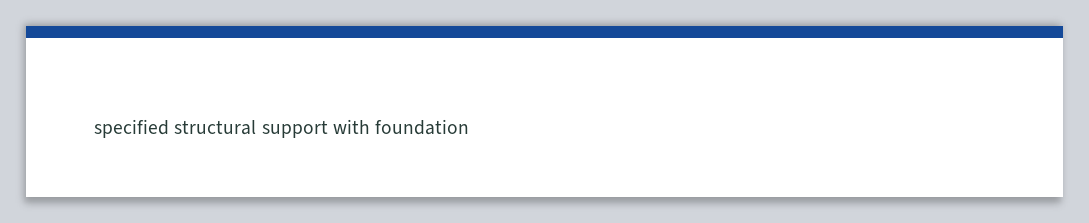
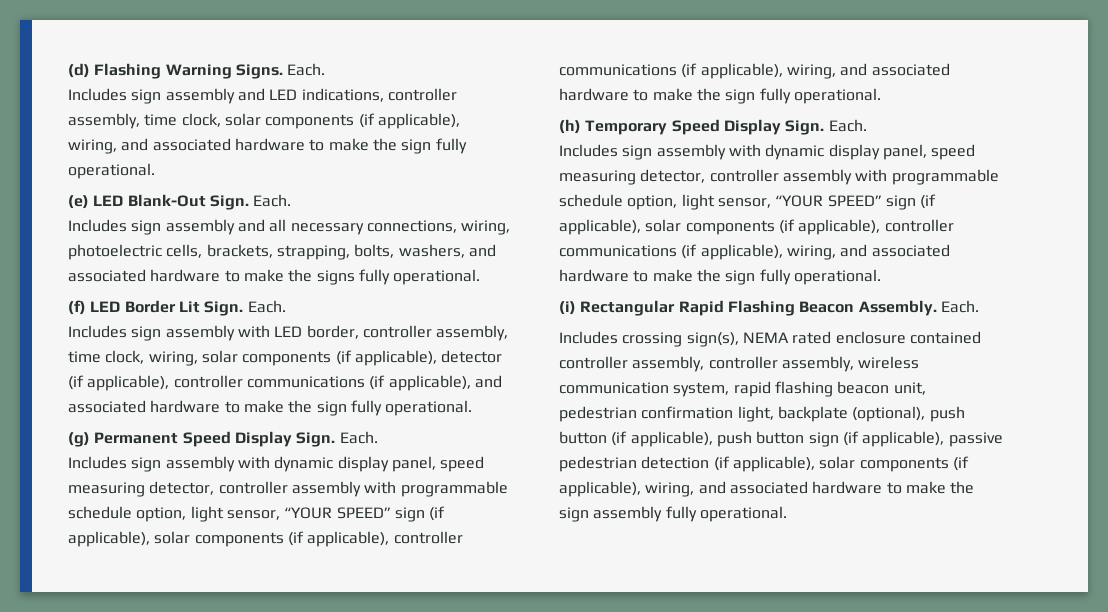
- specified structural support with foundation
+ (d) Flashing Warning Signs. Each.
+ Includes sign assembly and LED indications, controller assembly, time clock, solar components (if applicable), wiring, and associated hardware to make the sign fully operational.
+ (e) LED Blank-Out Sign. Each.
+ Includes sign assembly and all necessary connections, wiring, photoelectric cells, brackets, strapping, bolts, washers, and associated hardware to make the signs fully operational.
+ (f) LED Border Lit Sign. Each.
+ Includes sign assembly with LED border, controller assembly, time clock, wiring, solar components (if applicable), detector (if applicable), controller communications (if applicable), and associated hardware to make the sign fully operational.
+ (g) Permanent Speed Display Sign. Each.
+ Includes sign assembly with dynamic display panel, speed measuring detector, controller assembly with programmable schedule option, light sensor, “YOUR SPEED” sign (if applicable), solar components (if applicable), controller communications (if applicable), wiring, and associated hardware to make the sign fully operational.
+ (h) Temporary Speed Display Sign. Each.
+ Includes sign assembly with dynamic display panel, speed measuring detector, controller assembly with programmable schedule option, light sensor, “YOUR SPEED” sign (if applicable), solar components (if applicable), controller communications (if applicable), wiring, and associated hardware to make the sign fully operational.
+ (i) Rectangular Rapid Flashing Beacon Assembly. Each.
+ Includes crossing sign(s), NEMA rated enclosure contained controller assembly, controller assembly, wireless communication system, rapid flashing beacon unit, pedestrian confirmation light, backplate (optional), push button (if applicable), push button sign (if applicable), passive pedestrian detection (if applicable), solar components (if applicable), wiring, and associated hardware to make the sign assembly fully operational.

